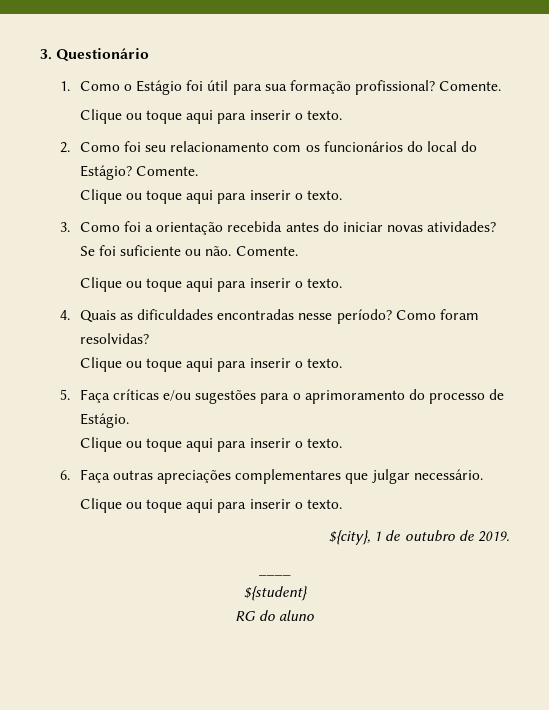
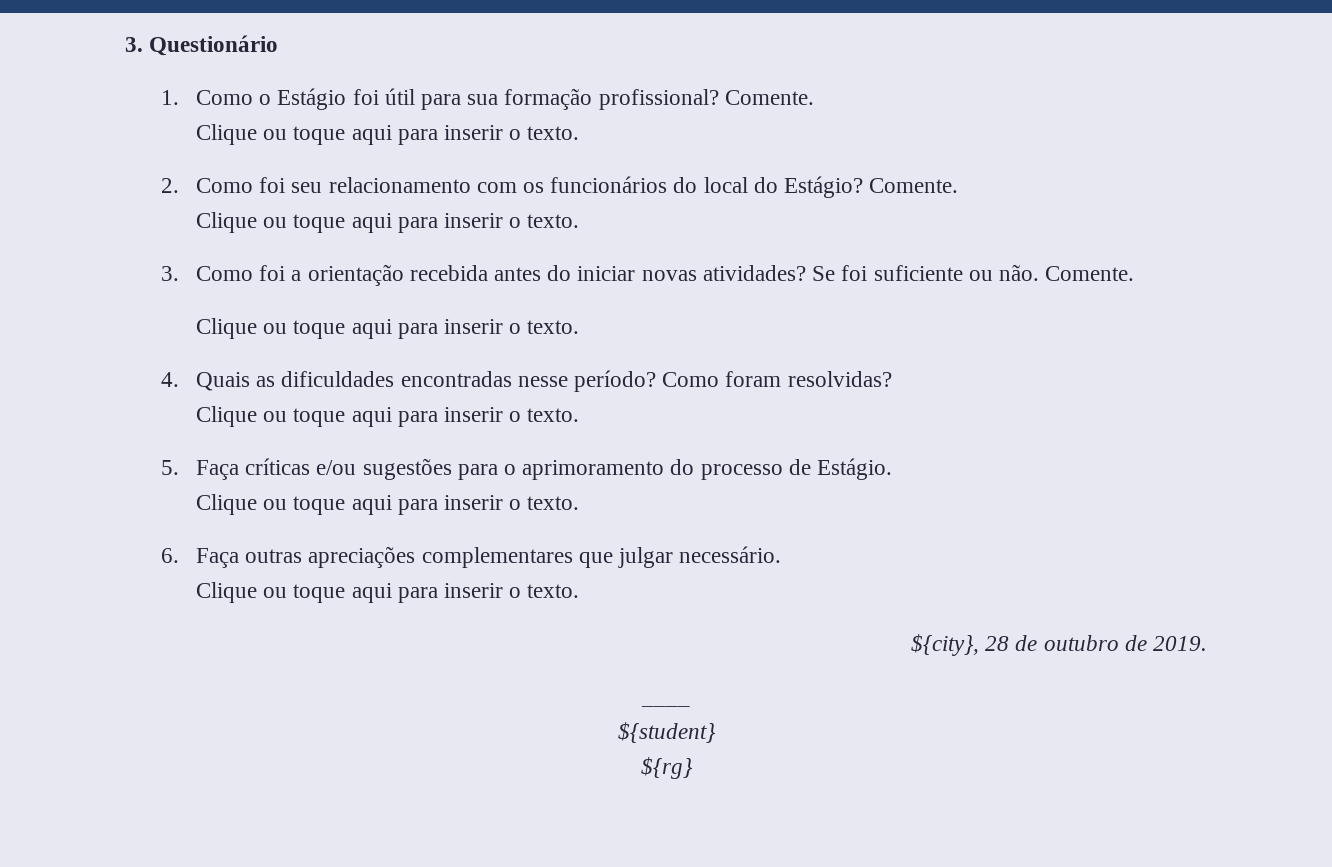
- ${city}, 1 de outubro de 2019.
+ ${city}, 28 de outubro de 2019.
- RG do aluno
+ ${rg}

